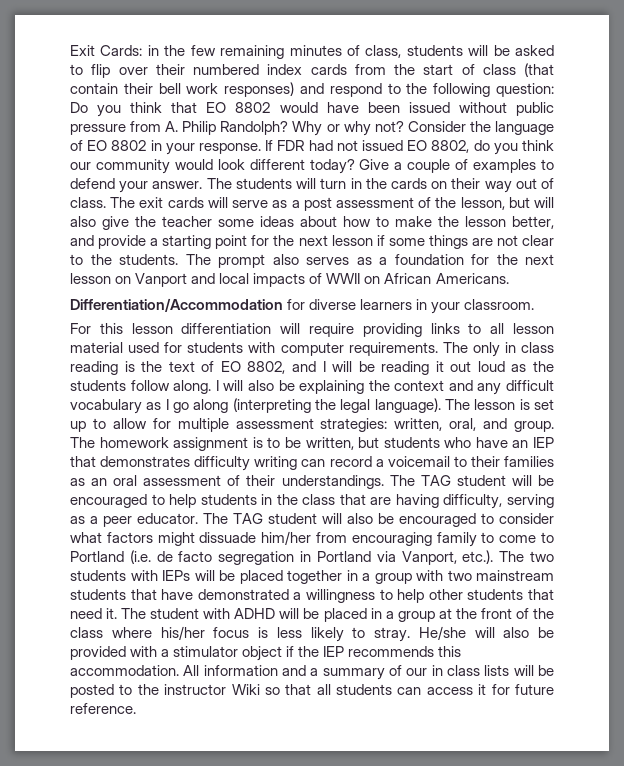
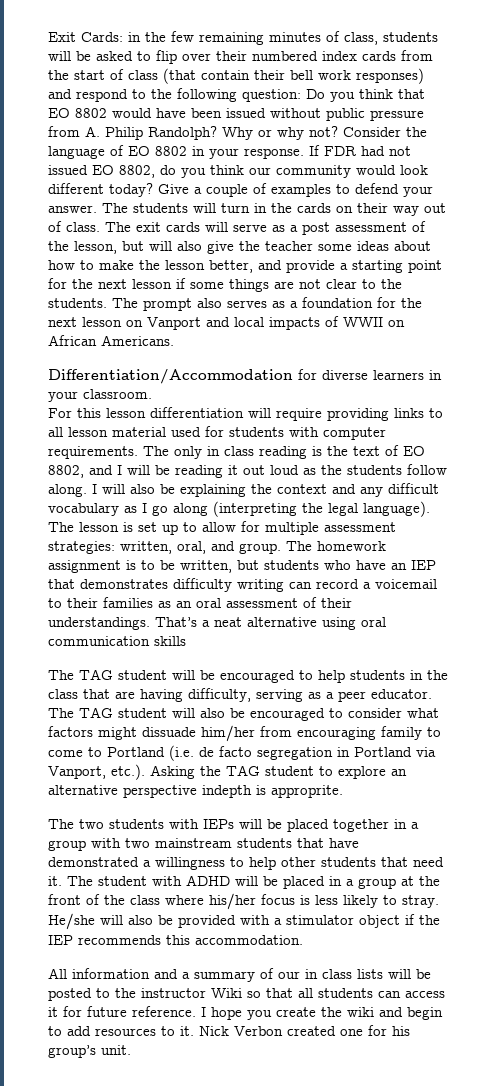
- The homework assignment is to be written, but students who have an IEP that demonstrates difficulty writing can record a voicemail to their families as an oral assessment of their understandings. The TAG student will be encouraged to help students in the class that are having difficulty, serving as a peer educator.
+ The homework assignment is to be written, but students who have an IEP that demonstrates difficulty writing can record a voicemail to their families as an oral assessment of their understandings. That’s a neat alternative using oral communication skills
+ The TAG student will be encouraged to help students in the class that are having difficulty, serving as a peer educator.
- The TAG student will also be encouraged to consider what factors might dissuade him/her from encouraging family to come to Portland (i.e. de facto segregation in Portland via Vanport, etc.). The two students with IEPs will be placed together in a group with two mainstream students that have demonstrated a willingness to help other students that need it.
+ The TAG student will also be encouraged to consider what factors might dissuade him/her from encouraging family to come to Portland (i.e. de facto segregation in Portland via Vanport, etc.). Asking the TAG student to explore an alternative perspective indepth is approprite.
+ The two students with IEPs will be placed together in a group with two mainstream students that have demonstrated a willingness to help other students that need it.
- He/she will also be provided with a stimulator object if the IEP recommends this accommodation. All information and a summary of our in class lists will be posted to the instructor Wiki so that all students can access it for future reference.
+ He/she will also be provided with a stimulator object if the IEP recommends this accommodation.
+ All information and a summary of our in class lists will be posted to the instructor Wiki so that all students can access it for future reference.
+ I hope you create the wiki and begin to add resources to it. Nick Verbon created one for his group’s unit.

